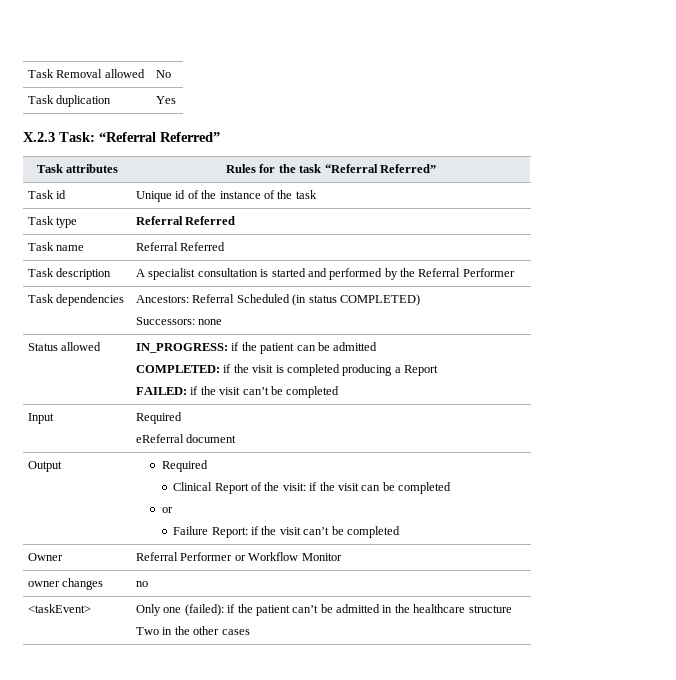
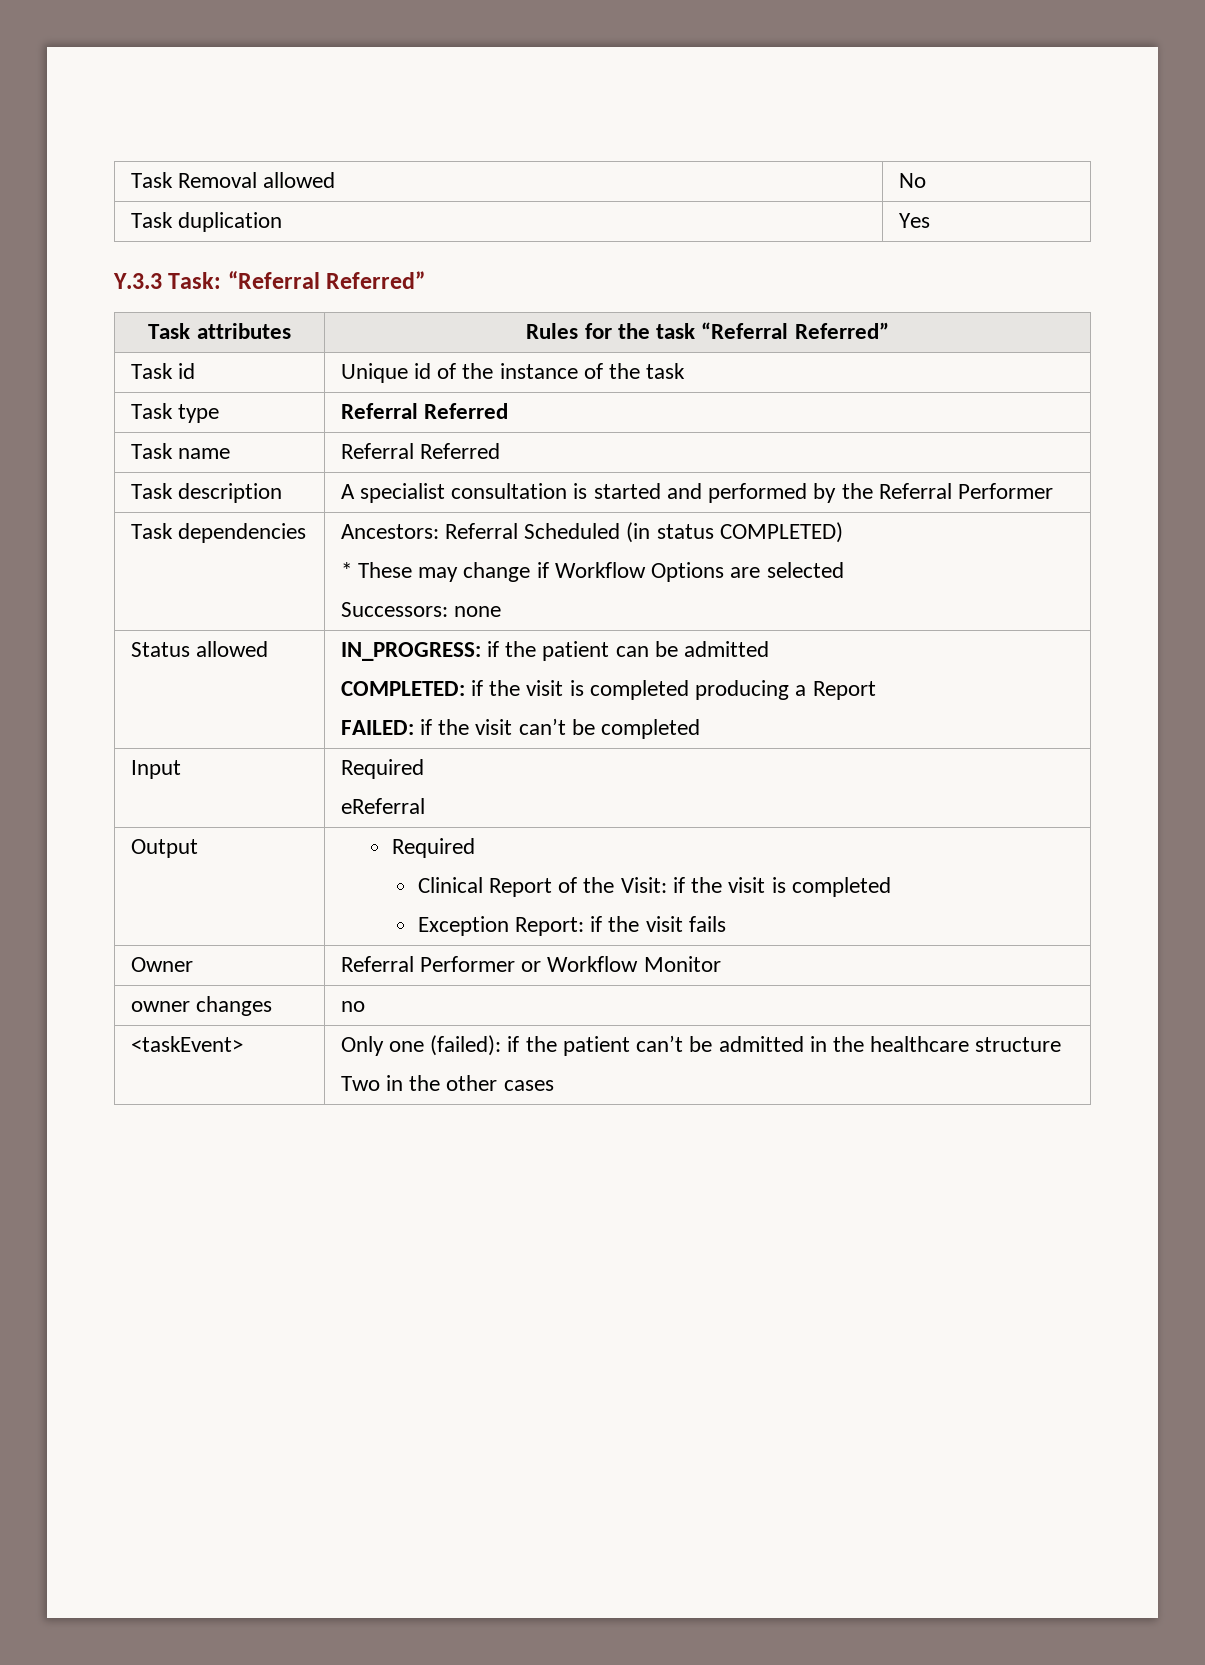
- X.2.3 Task: “Referral Referred”
+ Y.3.3 Task: “Referral Referred”
  Task dependencies | Ancestors: Referral Scheduled (in status COMPLETED)
+ * These may change if Workflow Options are selected
  Input | Required
- eReferral document
+ eReferral
  Output | Required
- Clinical Report of the visit: if the visit can be completed
- or
- Failure Report: if the visit can’t be completed
+ Clinical Report of the Visit: if the visit is completed
+ Exception Report: if the visit fails

